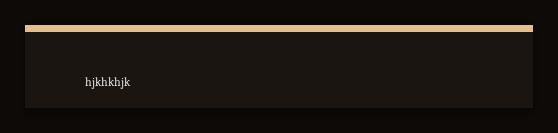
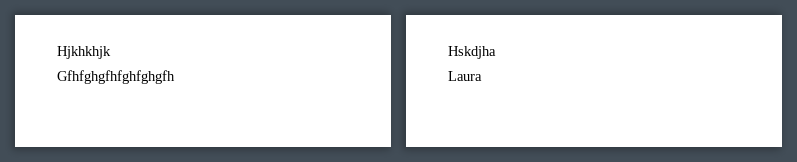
- hjkhkhjk
+ Hjkhkhjk
+ Gfhfghgfhfghfghgfh
+ Hskdjha
+ Laura

